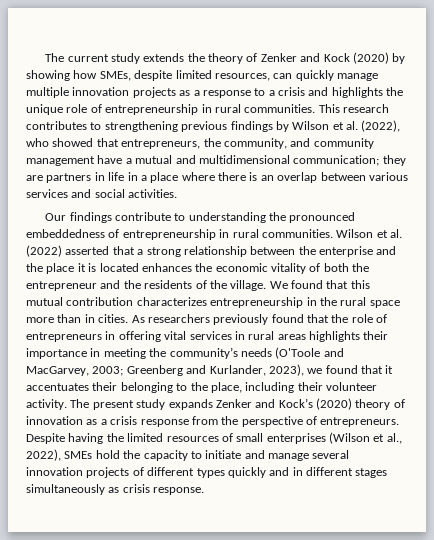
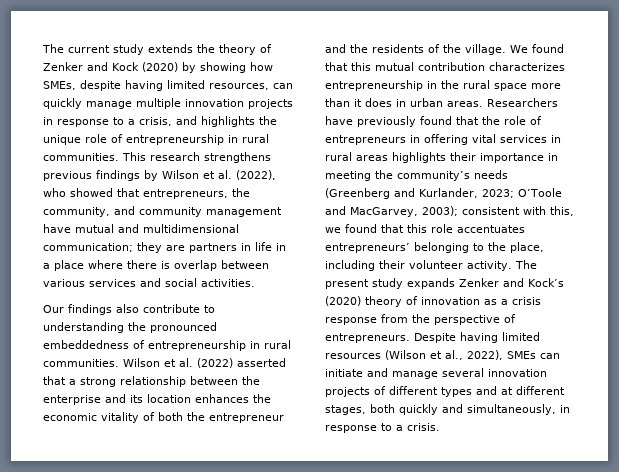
- The current study extends the theory of Zenker and Kock (2020) by showing how SMEs, despite limited resources, can quickly manage multiple innovation projects as a response to a crisis and highlights the unique role of entrepreneurship in rural communities.
+ The current study extends the theory of Zenker and Kock (2020) by showing how SMEs, despite having limited resources, can quickly manage multiple innovation projects in response to a crisis, and highlights the unique role of entrepreneurship in rural communities.
- This research contributes to strengthening previous findings by Wilson et al. (2022), who showed that entrepreneurs, the community, and community management have a mutual and multidimensional communication; they are partners in life in a place where there is an overlap between various services and social activities.
+ This research strengthens previous findings by Wilson et al. (2022), who showed that entrepreneurs, the community, and community management have mutual and multidimensional communication; they are partners in life in a place where there is overlap between various services and social activities.
- Our findings contribute to understanding the pronounced embeddedness of entrepreneurship in rural communities.
+ Our findings also contribute to understanding the pronounced embeddedness of entrepreneurship in rural communities.
- Wilson et al. (2022) asserted that a strong relationship between the enterprise and the place it is located enhances the economic vitality of both the entrepreneur and the residents of the village.
+ Wilson et al. (2022) asserted that a strong relationship between the enterprise and its location enhances the economic vitality of both the entrepreneur and the residents of the village.
- We found that this mutual contribution characterizes entrepreneurship in the rural space more than in cities. As researchers previously found that the role of entrepreneurs in offering vital services in rural areas highlights their importance in meeting the community’s needs (O'Toole and MacGarvey, 2003; Greenberg and Kurlander, 2023), we found that it accentuates their belonging to the place, including their volunteer activity.
+ We found that this mutual contribution characterizes entrepreneurship in the rural space more than it does in urban areas. Researchers have previously found that the role of entrepreneurs in offering vital services in rural areas highlights their importance in meeting the community’s needs (Greenberg and Kurlander, 2023; O’Toole and MacGarvey, 2003); consistent with this, we found that this role accentuates entrepreneurs’ belonging to the place, including their volunteer activity.
- Despite having the limited resources of small enterprises (Wilson et al., 2022), SMEs hold the capacity to initiate and manage several innovation projects of different types quickly and in different stages simultaneously as crisis response.
+ Despite having limited resources (Wilson et al., 2022), SMEs can initiate and manage several innovation projects of different types and at different stages, both quickly and simultaneously, in response to a crisis.

